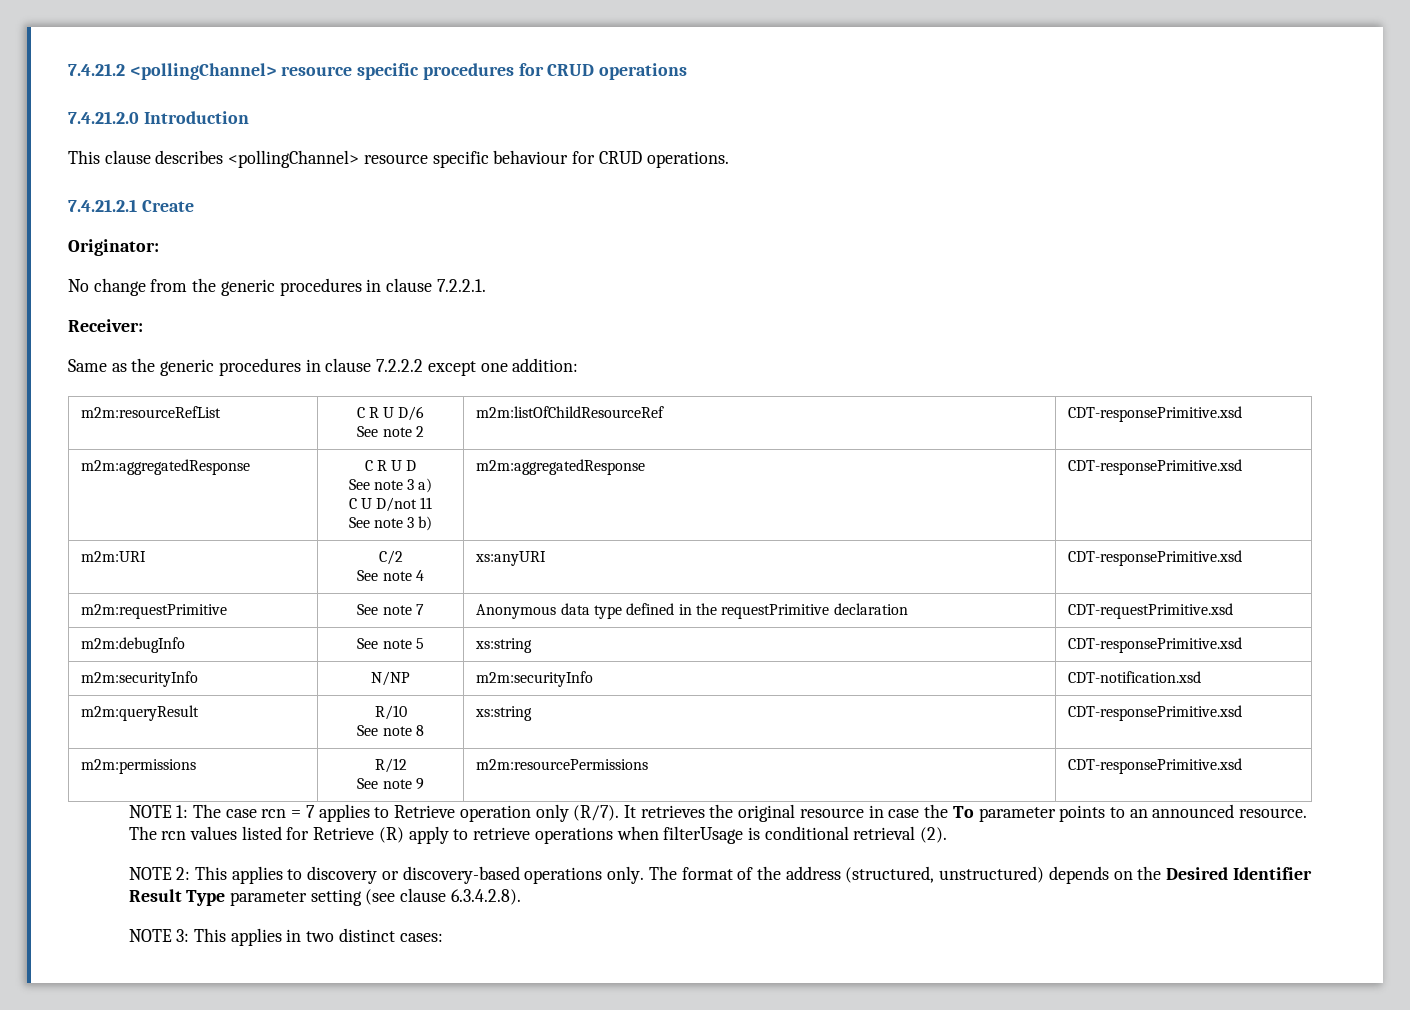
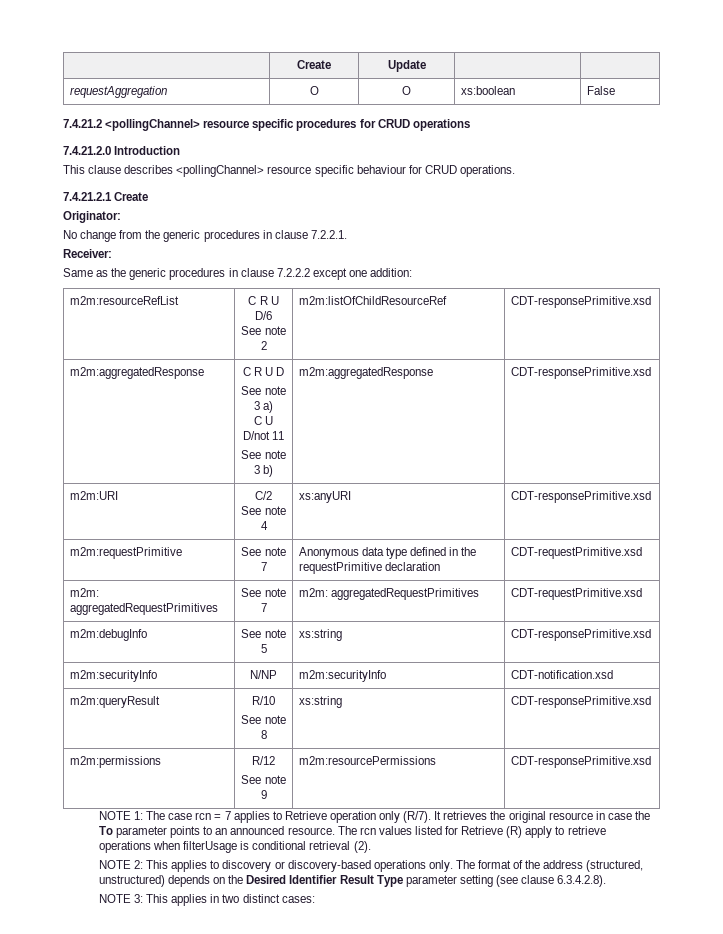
+ | Create | Update | |
+ requestAggregation | O | O | xs:boolean | False
+ m2m: aggregatedRequestPrimitives | See note 7 | m2m: aggregatedRequestPrimitives | CDT-requestPrimitive.xsd

